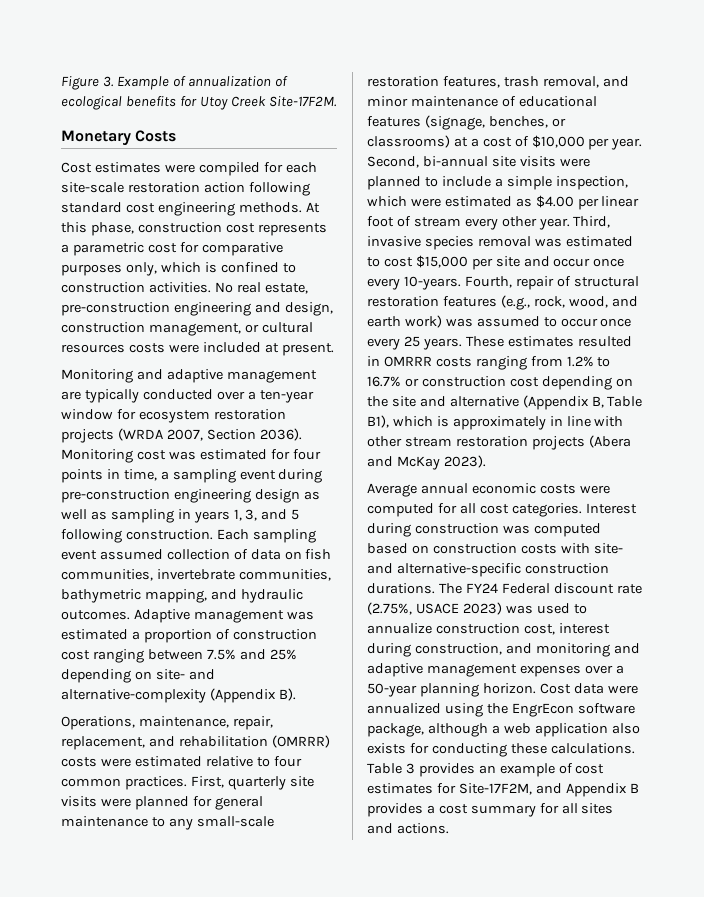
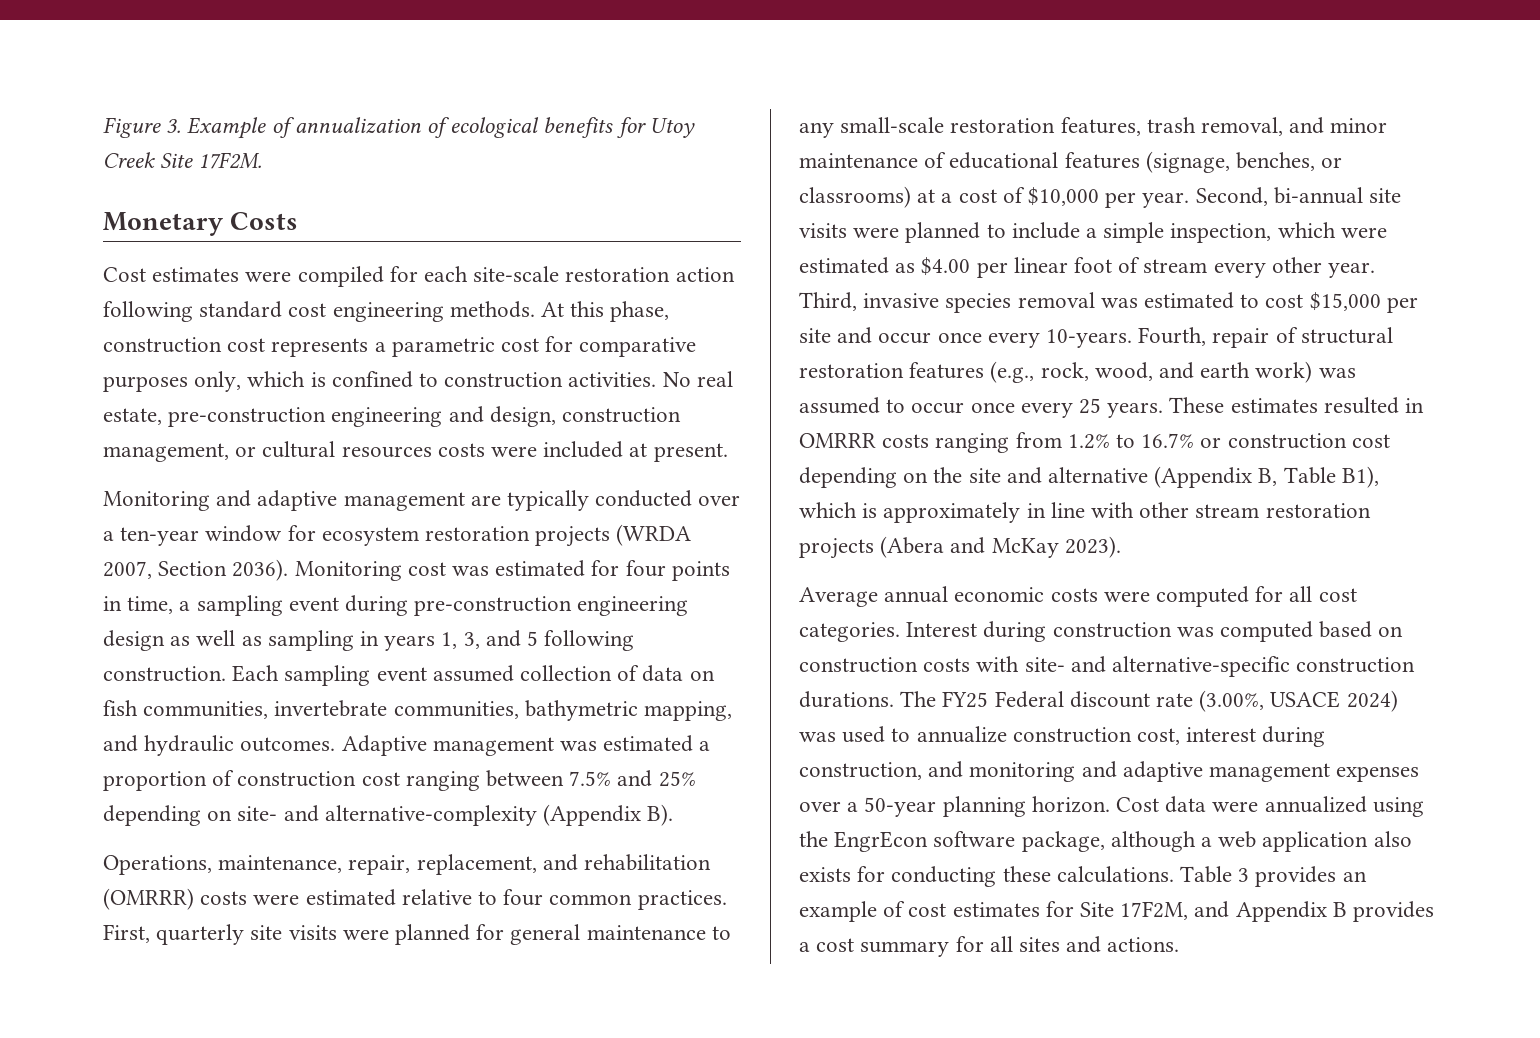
- Figure 3. Example of annualization of ecological benefits for Utoy Creek Site-17F2M.
+ Figure 3. Example of annualization of ecological benefits for Utoy Creek Site 17F2M.
- The FY24 Federal discount rate (2.75%, USACE 2023) was used to annualize construction cost, interest during construction, and monitoring and adaptive management expenses over a 50-year planning horizon.
+ The FY25 Federal discount rate (3.00%, USACE 2024) was used to annualize construction cost, interest during construction, and monitoring and adaptive management expenses over a 50-year planning horizon.
- Table 3 provides an example of cost estimates for Site-17F2M, and Appendix B provides a cost summary for all sites and actions.
+ Table 3 provides an example of cost estimates for Site 17F2M, and Appendix B provides a cost summary for all sites and actions.

